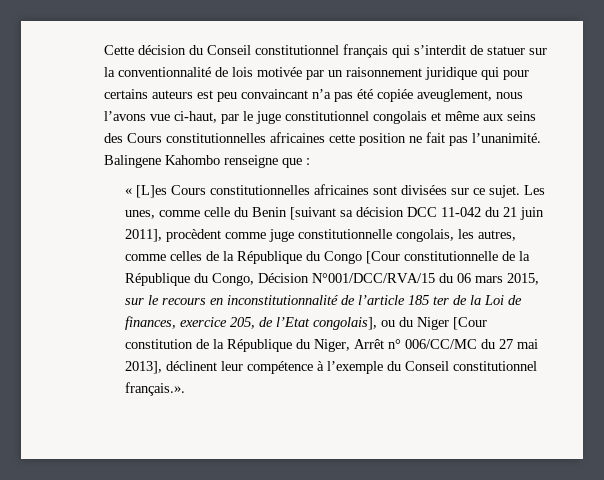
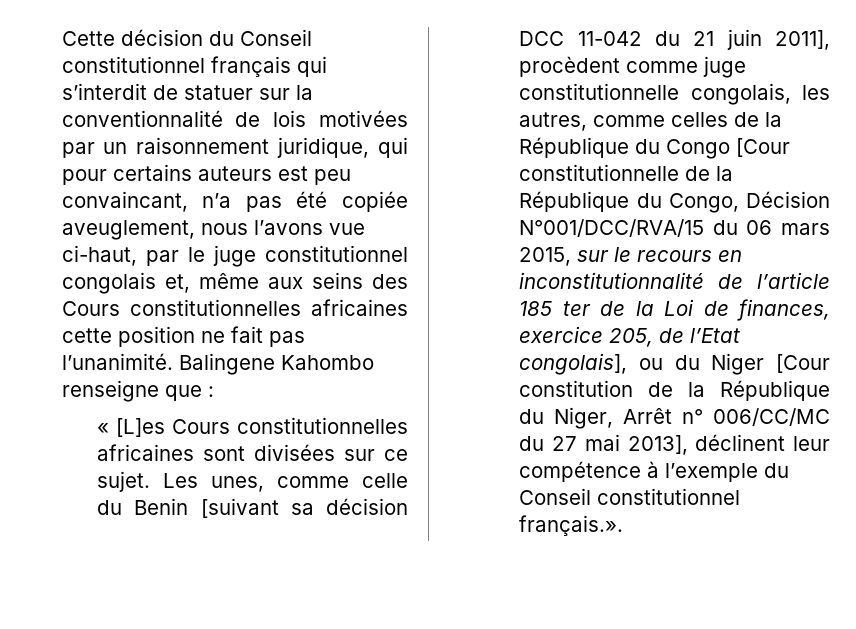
- Cette décision du Conseil constitutionnel français qui s’interdit de statuer sur la conventionnalité de lois motivée par un raisonnement juridique qui pour certains auteurs est peu convaincant n’a pas été copiée aveuglement, nous l’avons vue ci-haut, par le juge constitutionnel congolais et même aux seins des Cours constitutionnelles africaines cette position ne fait pas l’unanimité.
+ Cette décision du Conseil constitutionnel français qui s’interdit de statuer sur la conventionnalité de lois motivées par un raisonnement juridique, qui pour certains auteurs est peu convaincant, n’a pas été copiée aveuglement, nous l’avons vue ci-haut, par le juge constitutionnel congolais et, même aux seins des Cours constitutionnelles africaines cette position ne fait pas l’unanimité.

